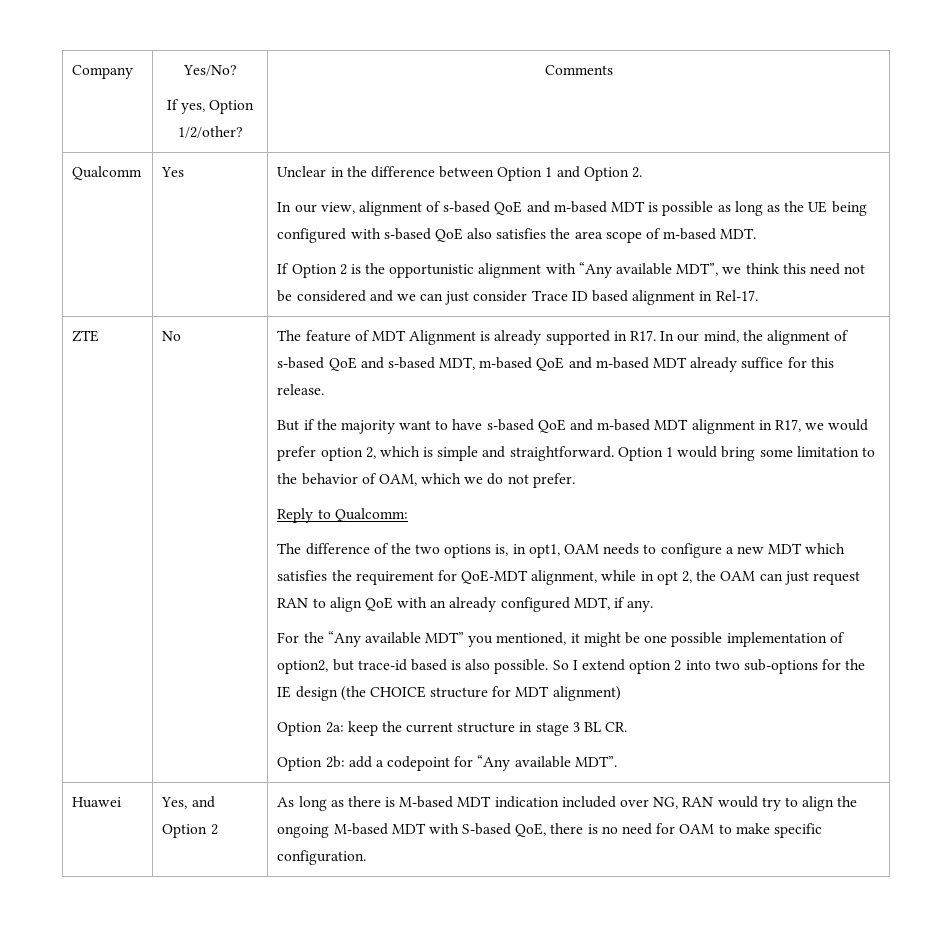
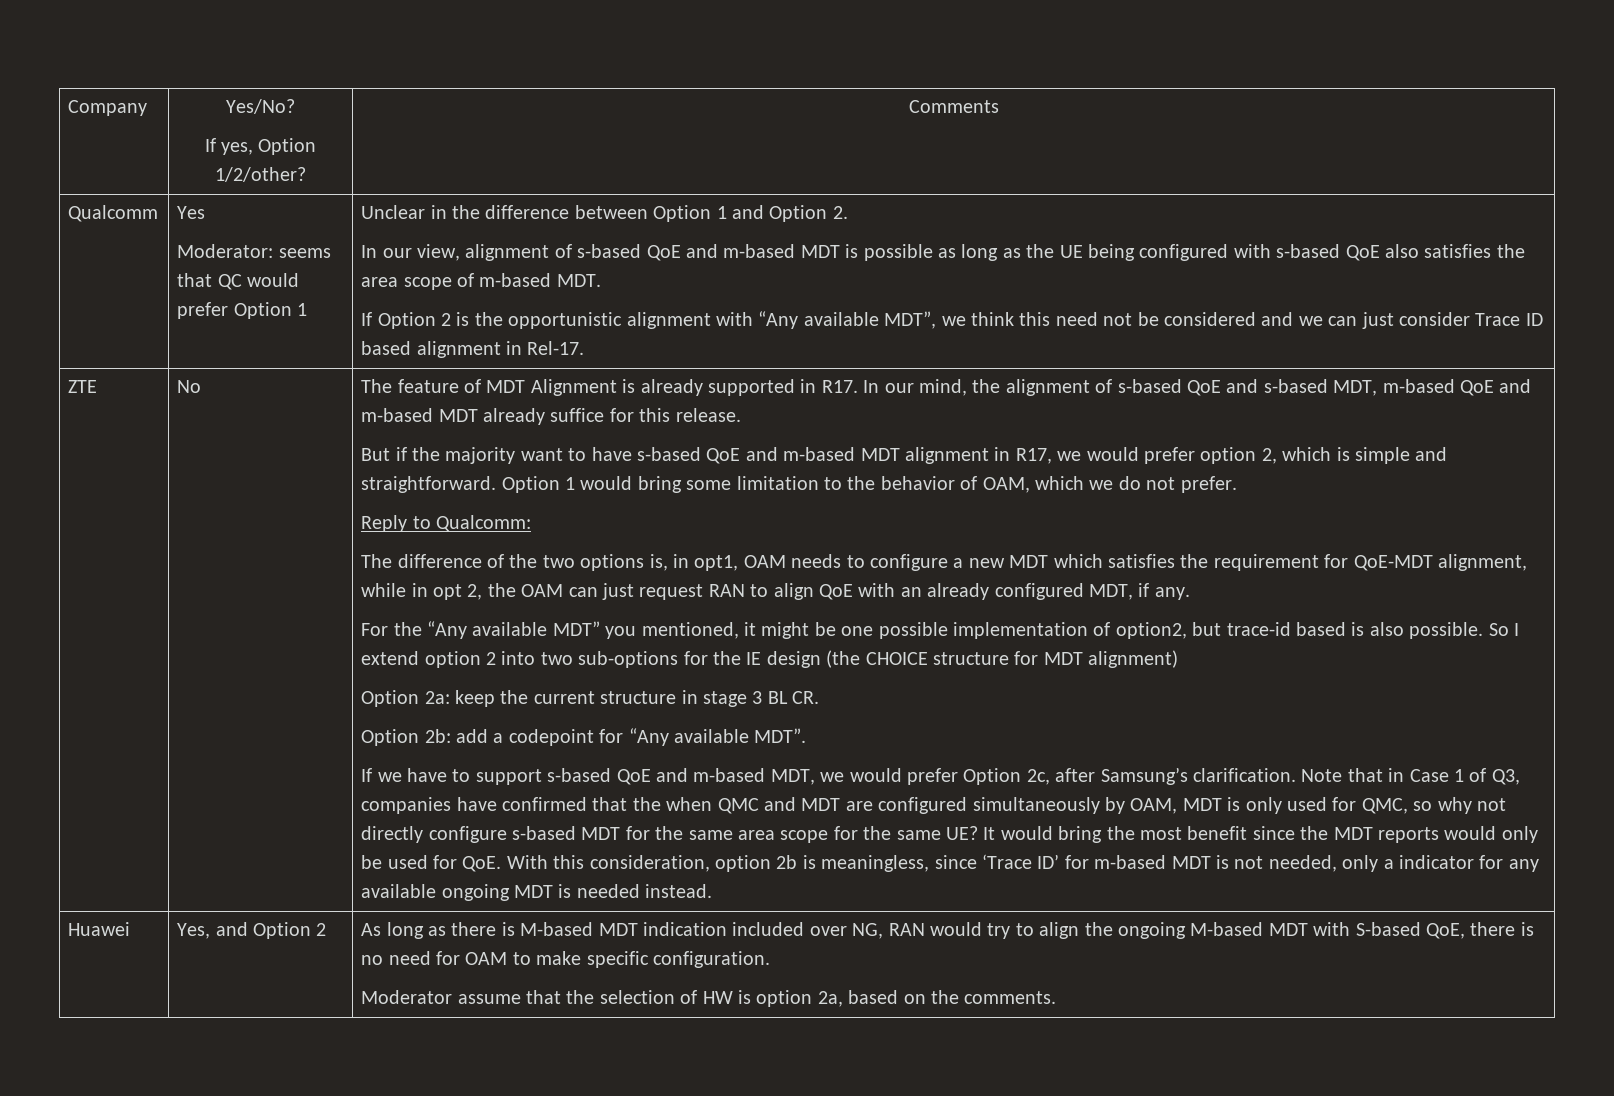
+ Moderator: seems that QC would prefer Option 1
+ If we have to support s-based QoE and m-based MDT, we would prefer Option 2c, after Samsung’s clarification. Note that in Case 1 of Q3, companies have confirmed that the when QMC and MDT are configured simultaneously by OAM, MDT is only used for QMC, so why not directly configure s-based MDT for the same area scope for the same UE? It would bring the most benefit since the MDT reports would only be used for QoE. With this consideration, option 2b is meaningless, since ‘Trace ID’ for m-based MDT is not needed, only a indicator for any available ongoing MDT is needed instead.
+ Moderator assume that the selection of HW is option 2a, based on the comments.

